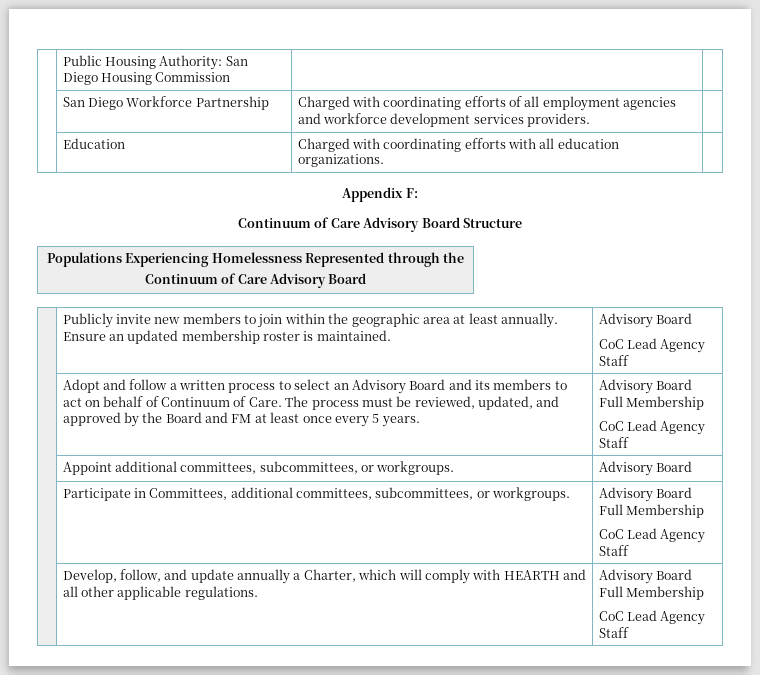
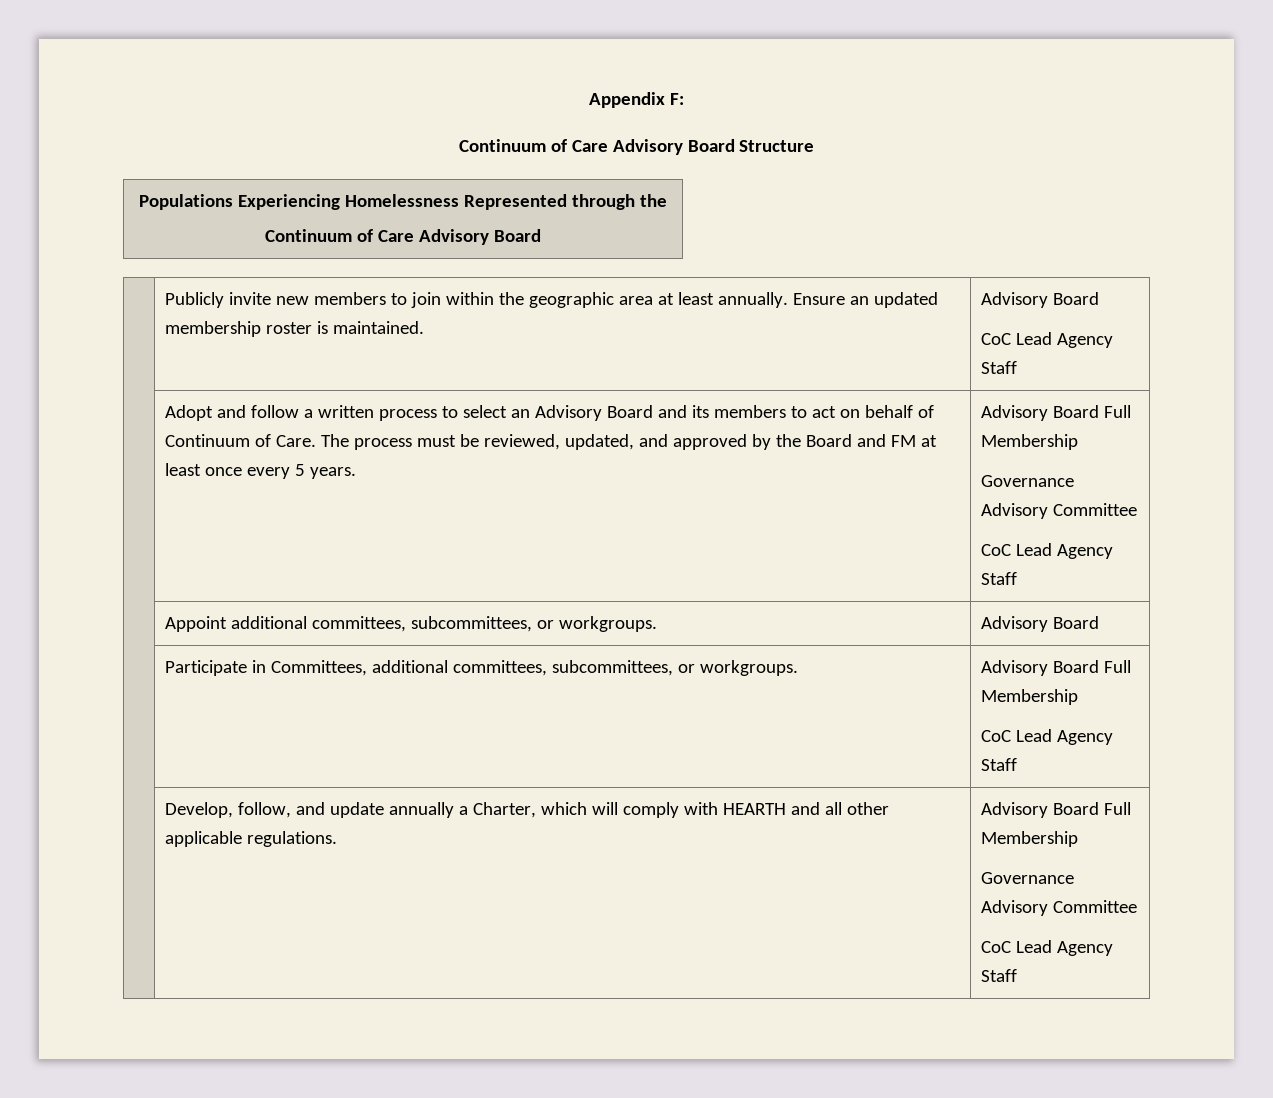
- | Public Housing Authority: San Diego Housing Commission | |
- | San Diego Workforce Partnership | Charged with coordinating efforts of all employment agencies and workforce development services providers. |
- | Education | Charged with coordinating efforts with all education organizations. |
  The process must be reviewed, updated, and approved by the Board and FM at least once every 5 years. | Advisory Board Full Membership
+ Governance Advisory Committee
  | Develop, follow, and update annually a Charter, which will comply with HEARTH and all other applicable regulations. | Advisory Board Full Membership
+ Governance Advisory Committee

